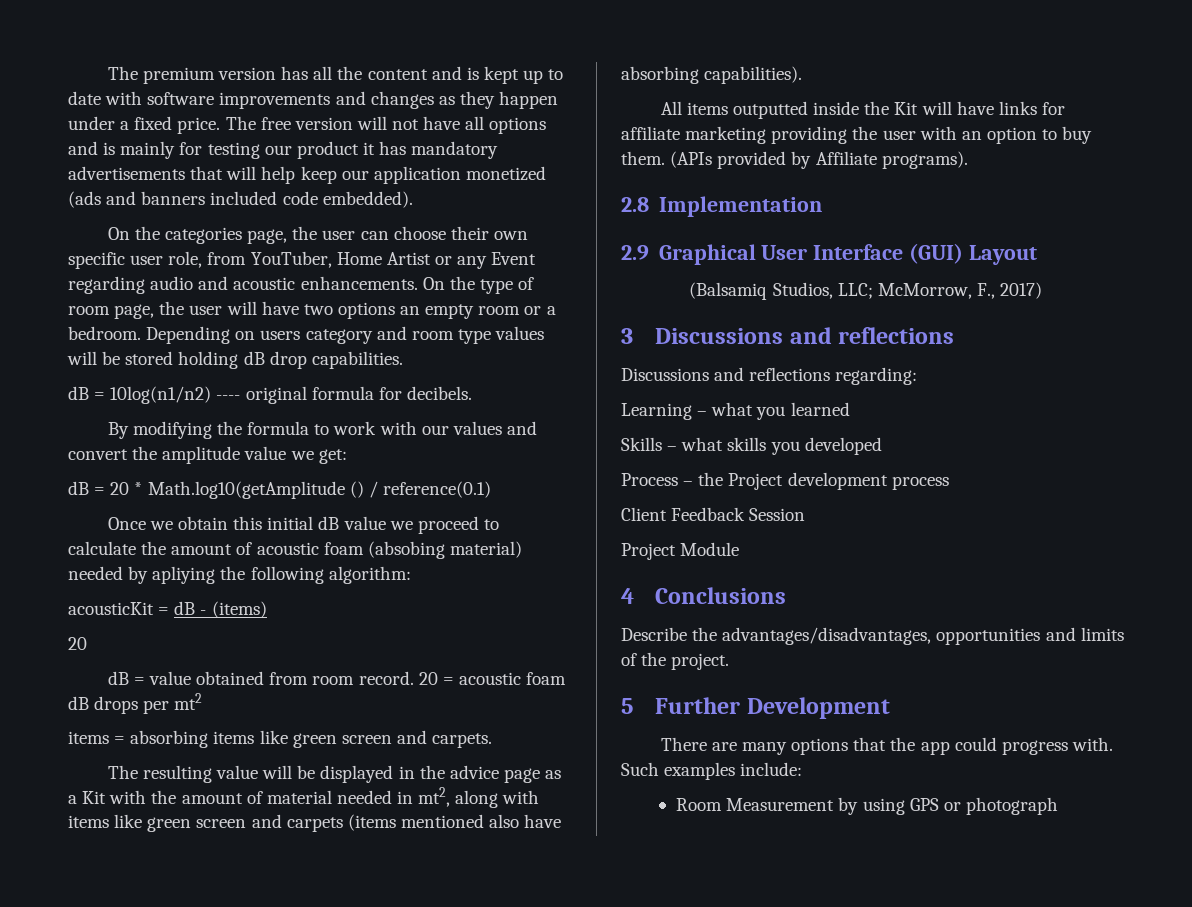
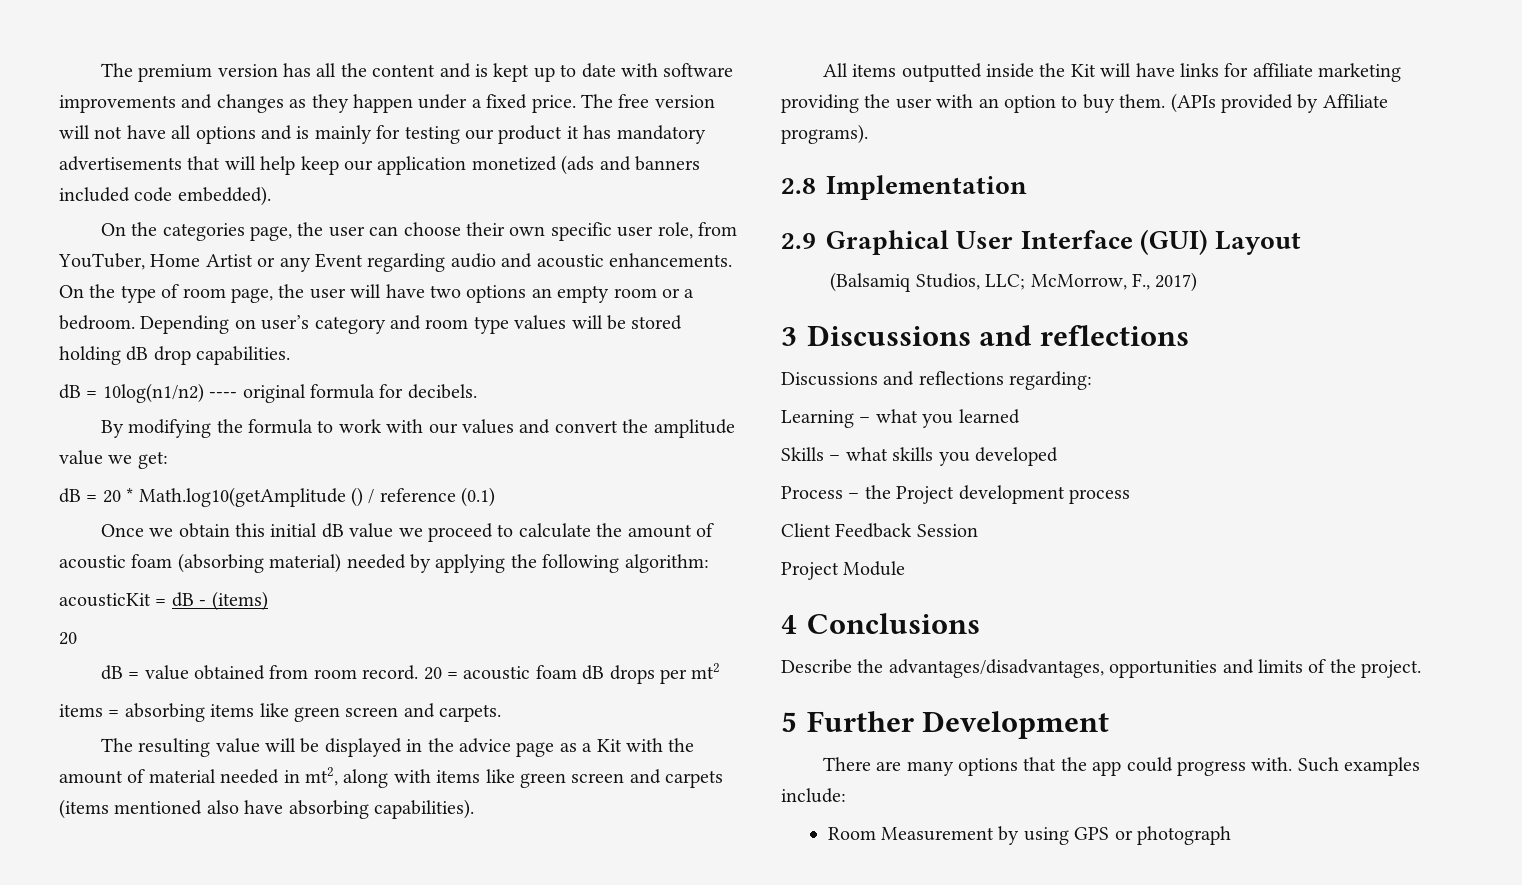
- Depending on users category and room type values will be stored holding dB drop capabilities.
+ Depending on user’s category and room type values will be stored holding dB drop capabilities.
- dB = 20 * Math.log10(getAmplitude () / reference(0.1)
+ dB = 20 * Math.log10(getAmplitude () / reference (0.1)
- Once we obtain this initial dB value we proceed to calculate the amount of acoustic foam (absobing material) needed by apliying the following algorithm:
+ Once we obtain this initial dB value we proceed to calculate the amount of acoustic foam (absorbing material) needed by applying the following algorithm:

